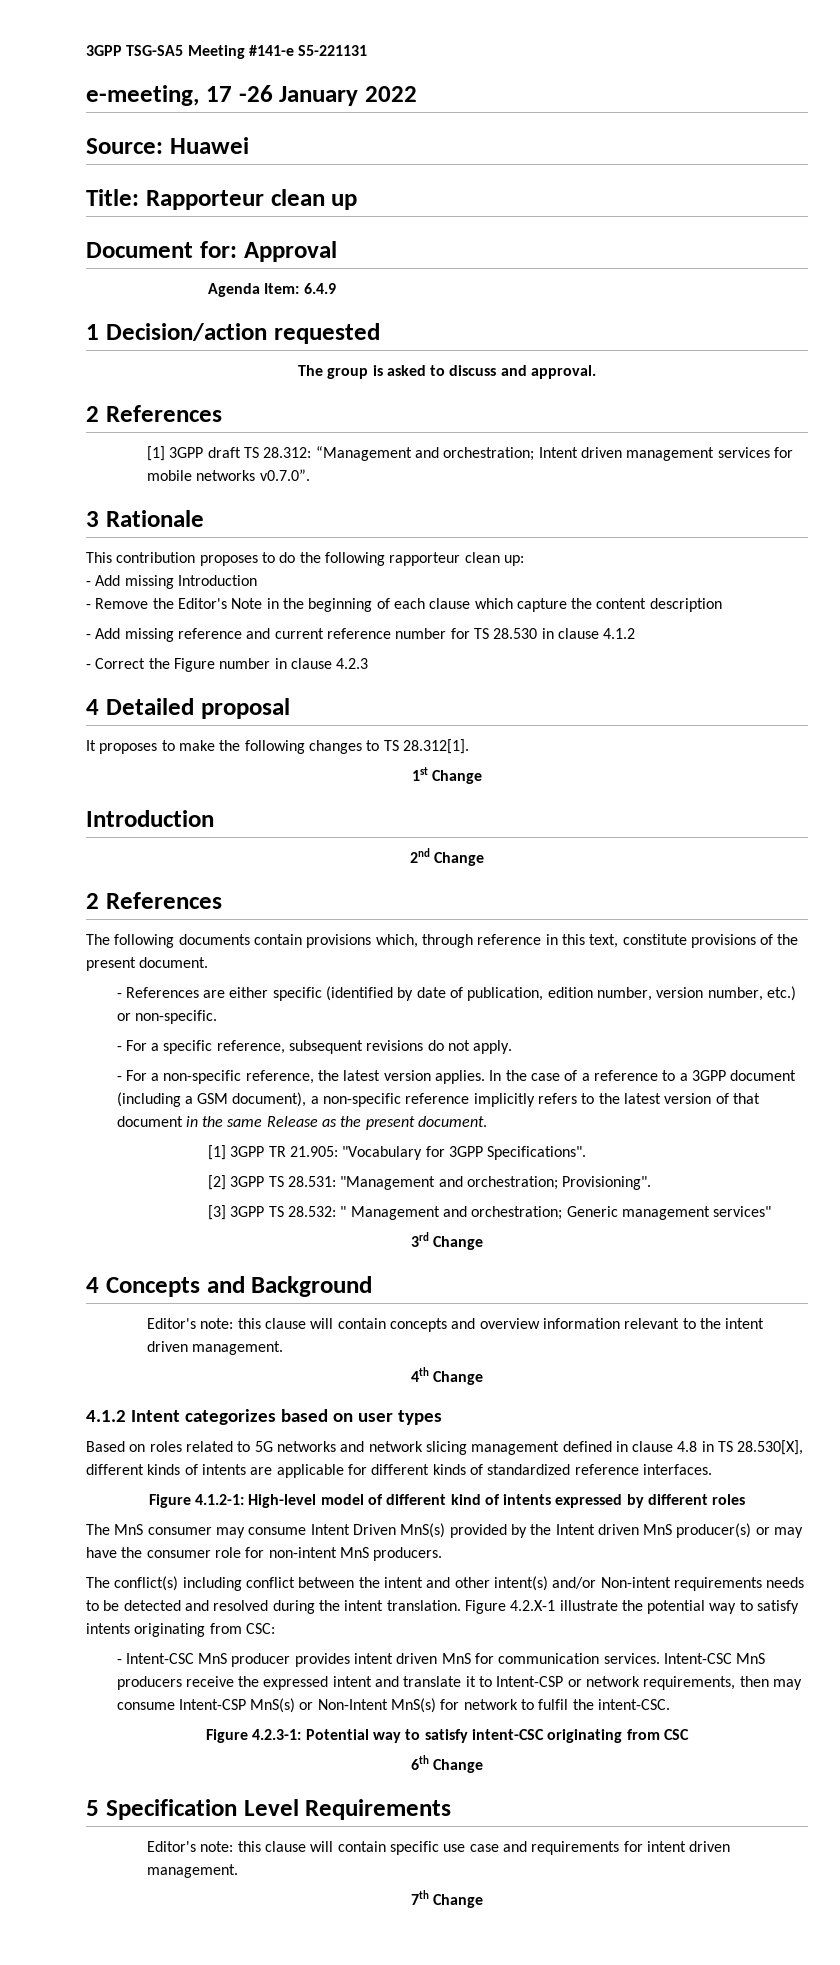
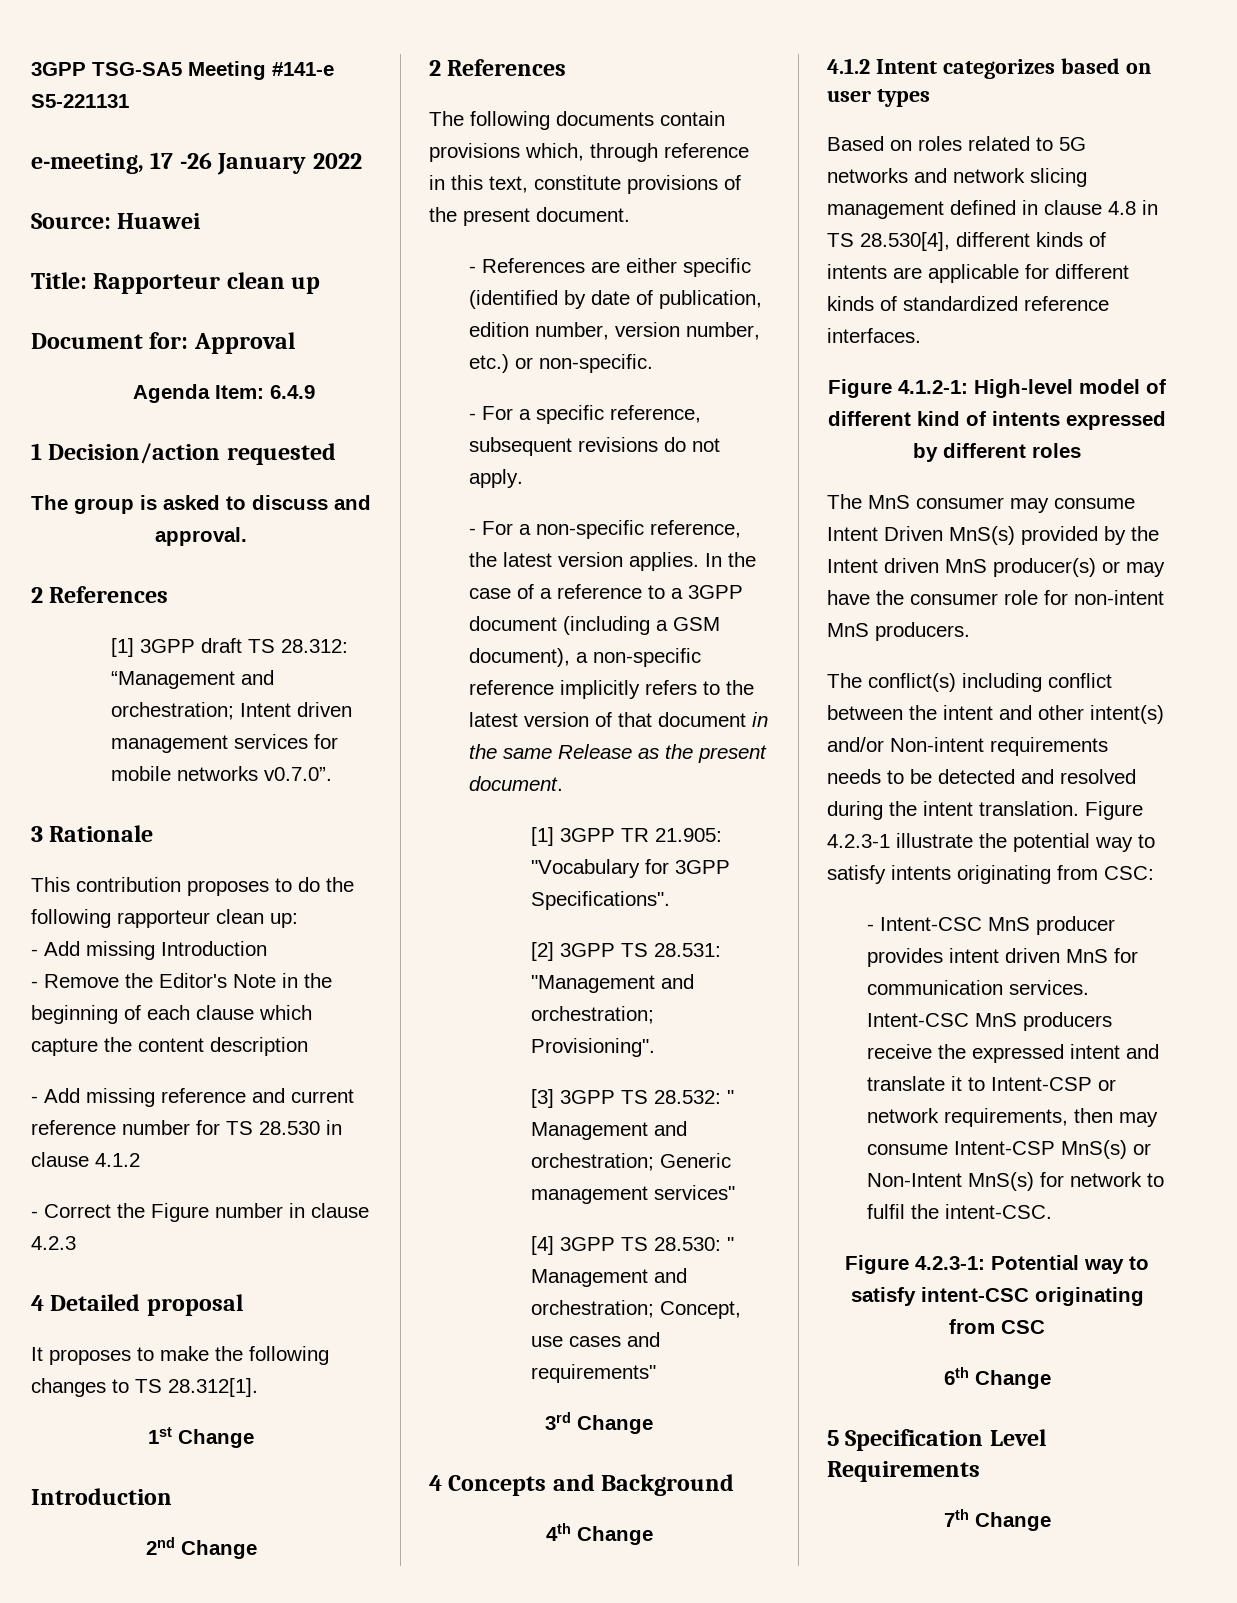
+ [4] 3GPP TS 28.530: " Management and orchestration; Concept, use cases and requirements"
- Editor's note: this clause will contain concepts and overview information relevant to the intent driven management.
- Based on roles related to 5G networks and network slicing management defined in clause 4.8 in TS 28.530[X], different kinds of intents are applicable for different kinds of standardized reference interfaces.
+ Based on roles related to 5G networks and network slicing management defined in clause 4.8 in TS 28.530[4], different kinds of intents are applicable for different kinds of standardized reference interfaces.
- Figure 4.2.X-1 illustrate the potential way to satisfy intents originating from CSC:
+ Figure 4.2.3-1 illustrate the potential way to satisfy intents originating from CSC:
- Editor's note: this clause will contain specific use case and requirements for intent driven management.

